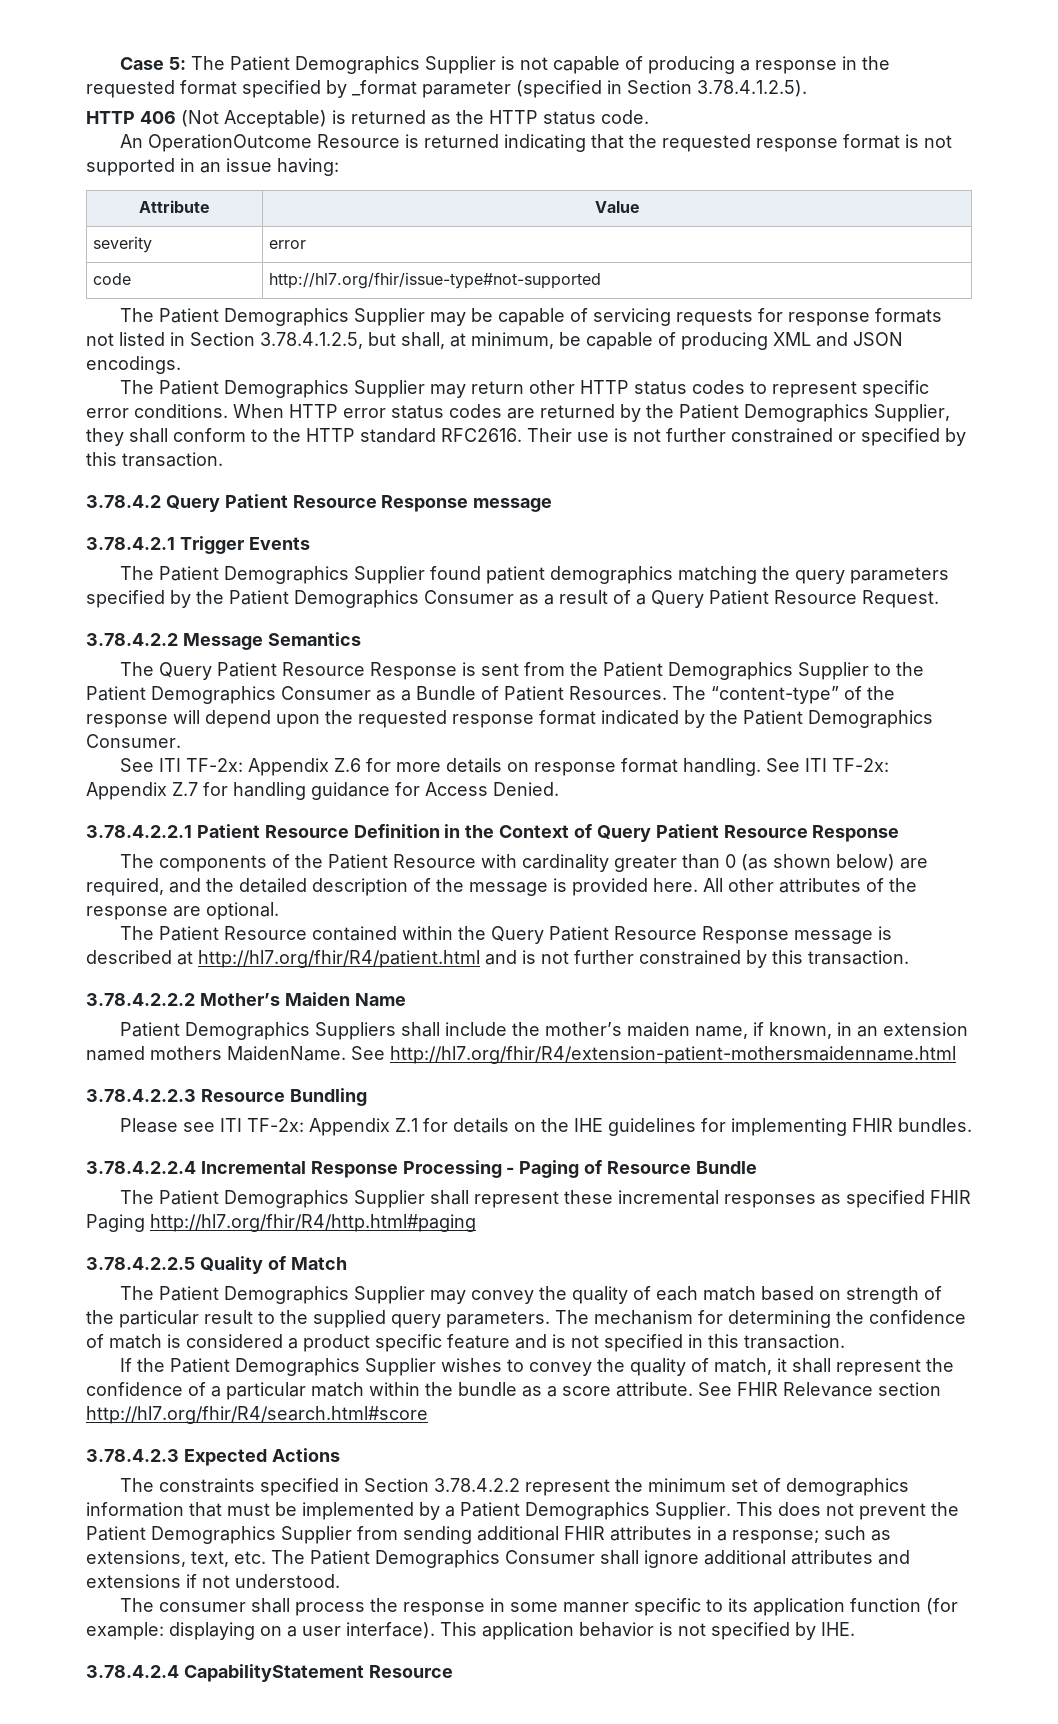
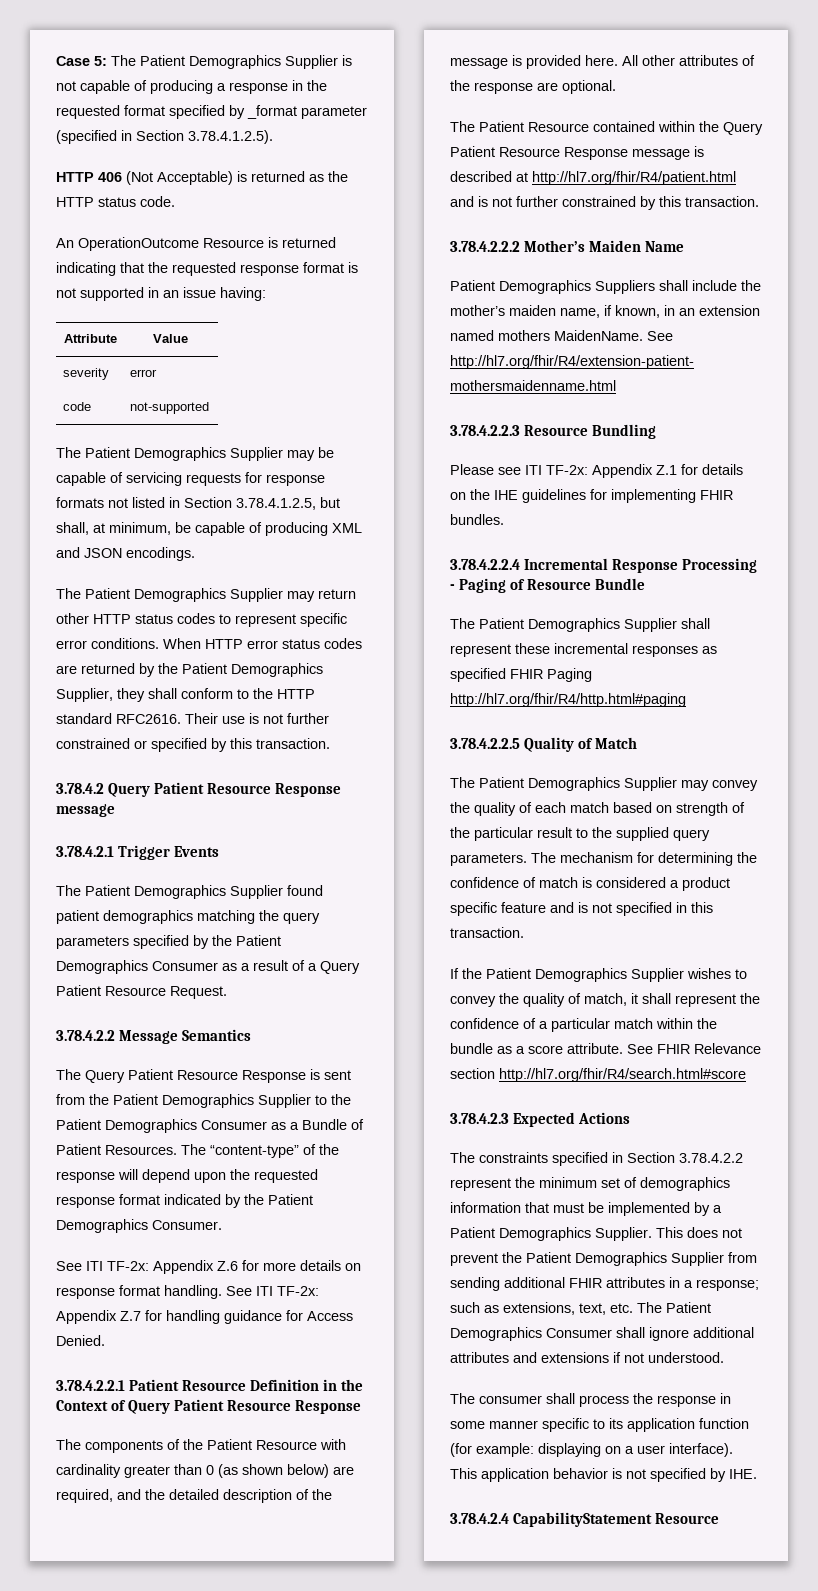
- code | http://hl7.org/fhir/issue-type#not-supported
+ code | not-supported

